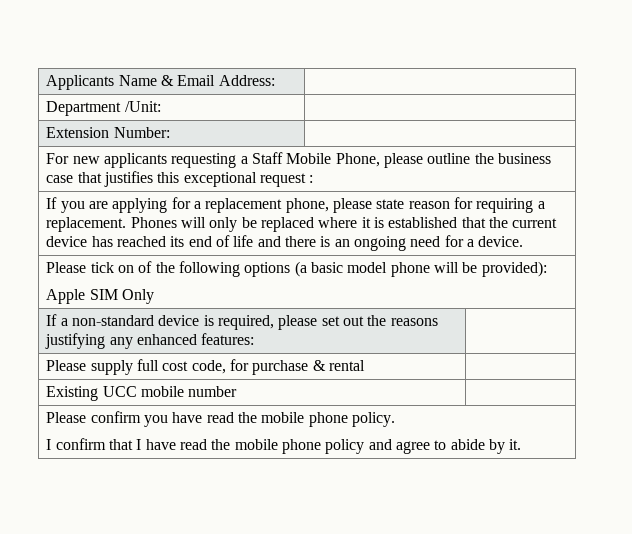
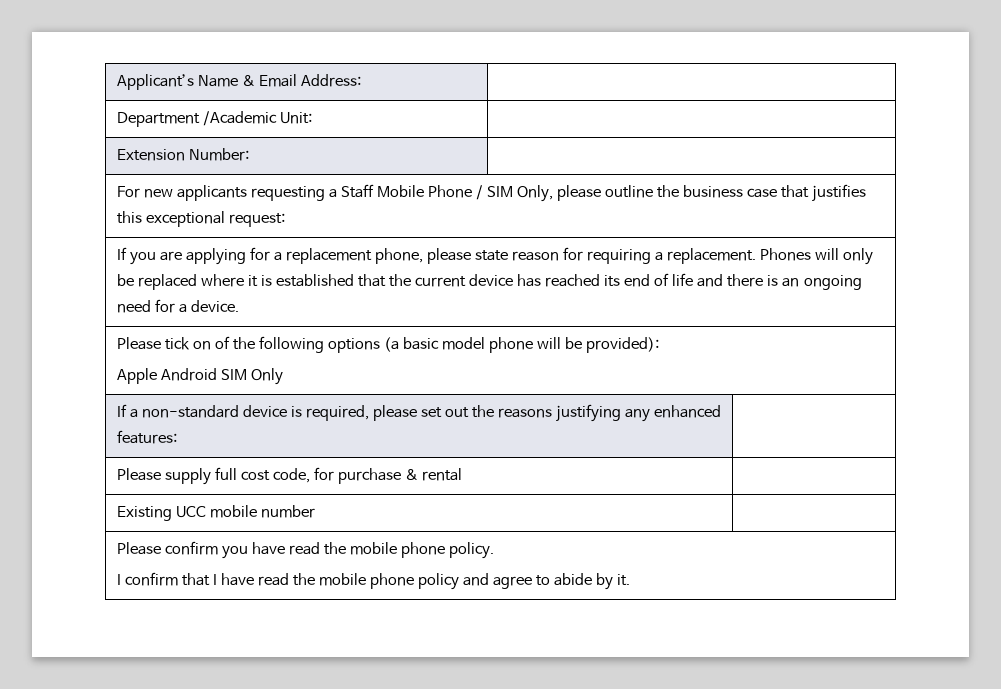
- Applicants Name & Email Address: |
+ Applicant’s Name & Email Address: |
- Department /Unit: |
+ Department /Academic Unit: |
- For new applicants requesting a Staff Mobile Phone, please outline the business case that justifies this exceptional request :
+ For new applicants requesting a Staff Mobile Phone / SIM Only, please outline the business case that justifies this exceptional request:
  Please tick on of the following options (a basic model phone will be provided):
- Apple SIM Only
+ Apple Android SIM Only

